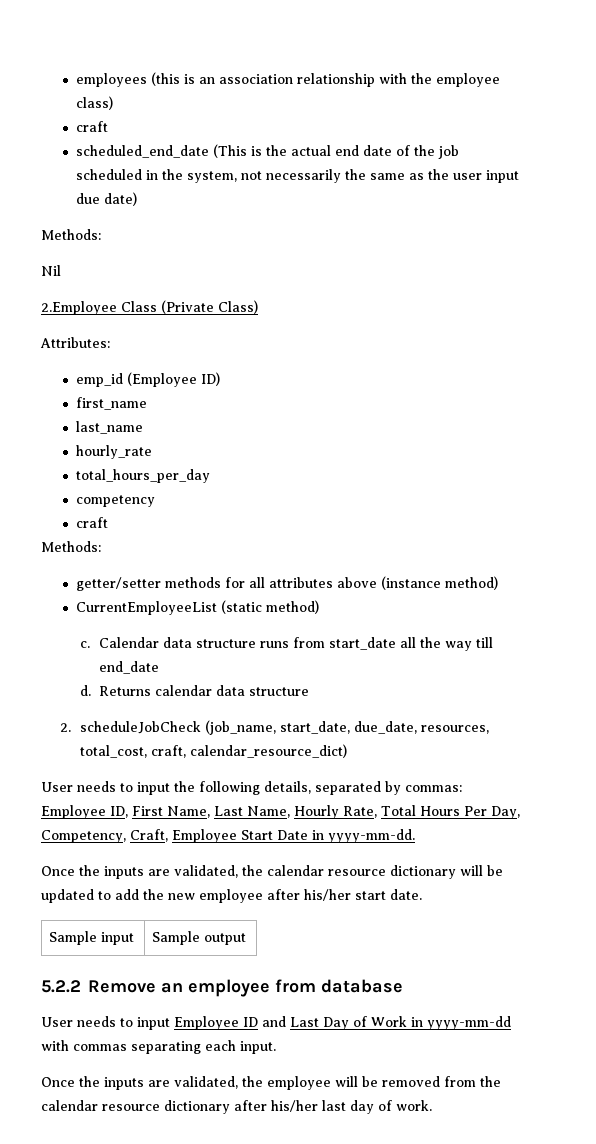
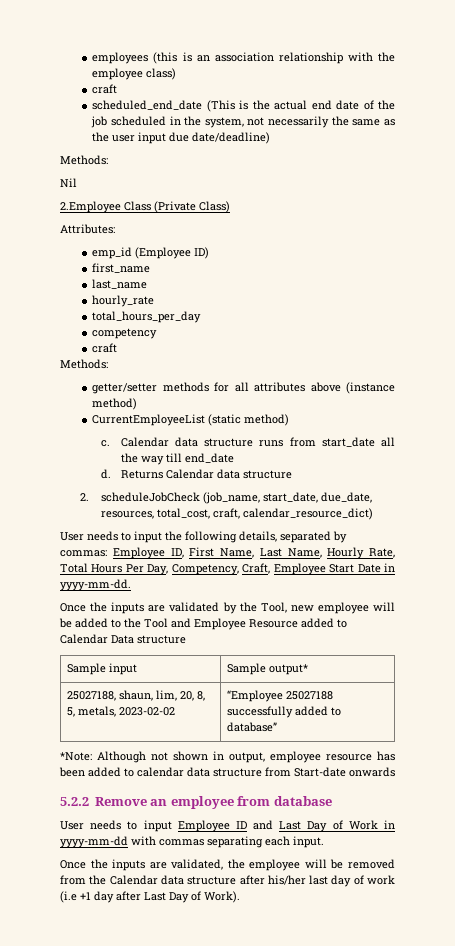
- scheduled_end_date (This is the actual end date of the job scheduled in the system, not necessarily the same as the user input due date)
+ scheduled_end_date (This is the actual end date of the job scheduled in the system, not necessarily the same as the user input due date/deadline)
- Returns calendar data structure
+ Returns Calendar data structure
- Once the inputs are validated, the calendar resource dictionary will be updated to add the new employee after his/her start date.
- Sample input | Sample output
+ Once the inputs are validated by the Tool, new employee will be added to the Tool and Employee Resource added to Calendar Data structure
+ Sample input | Sample output*
+ 25027188, shaun, lim, 20, 8, 5, metals, 2023-02-02 | “Employee 25027188 successfully added to database”
+ *Note: Although not shown in output, employee resource has been added to calendar data structure from Start-date onwards
- Once the inputs are validated, the employee will be removed from the calendar resource dictionary after his/her last day of work.
+ Once the inputs are validated, the employee will be removed from the Calendar data structure after his/her last day of work (i.e +1 day after Last Day of Work).

